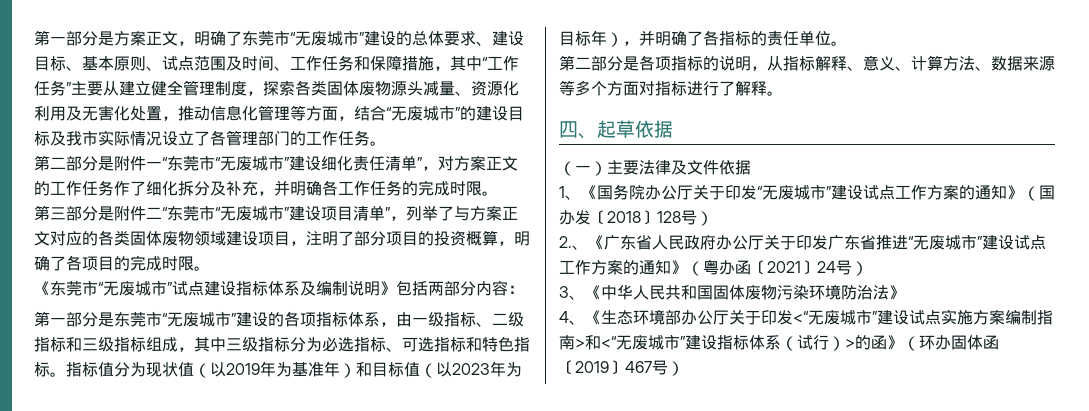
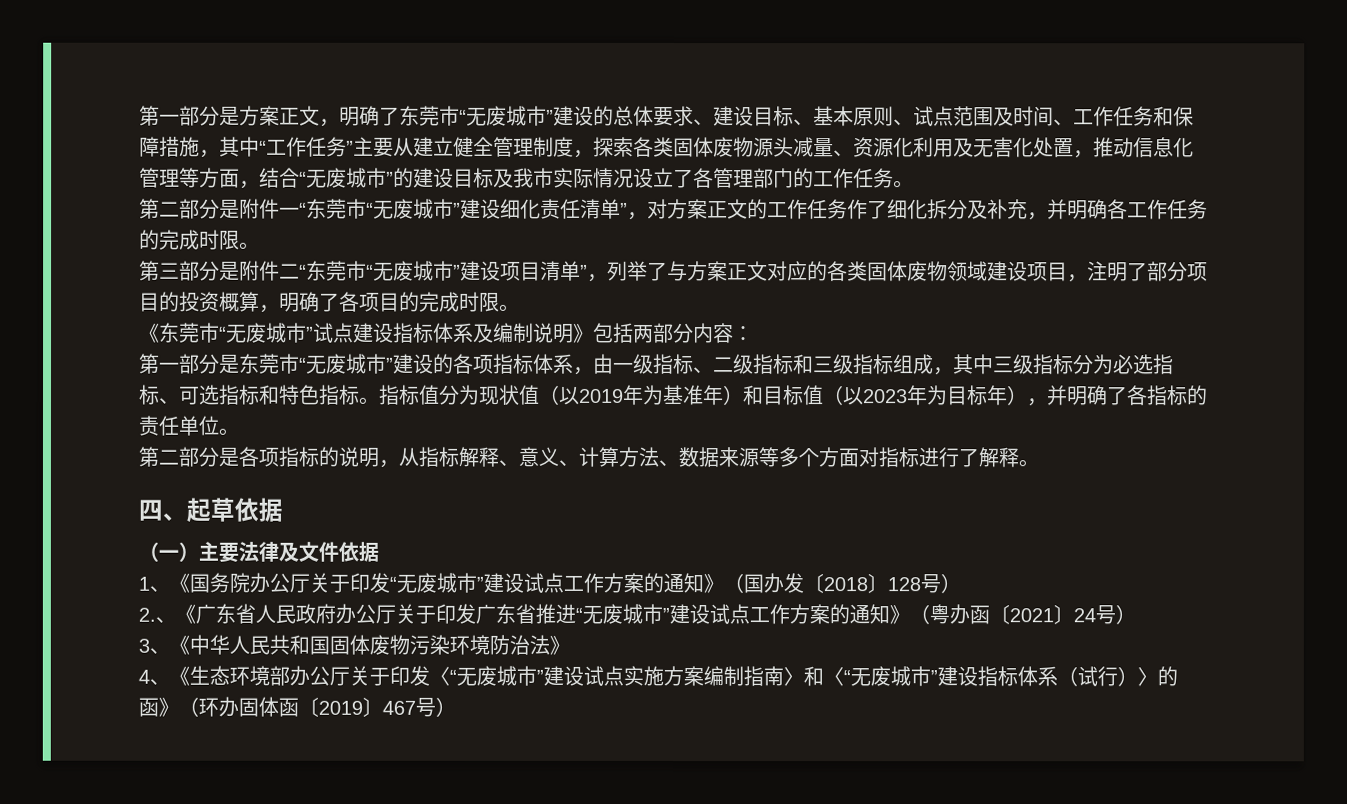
- 4、《生态环境部办公厅关于印发<“无废城市”建设试点实施方案编制指南>和<“无废城市”建设指标体系（试行）>的函》（环办固体函〔2019〕467号）
+ 4、《生态环境部办公厅关于印发〈“无废城市”建设试点实施方案编制指南〉和〈“无废城市”建设指标体系（试行）〉的函》（环办固体函〔2019〕467号）

